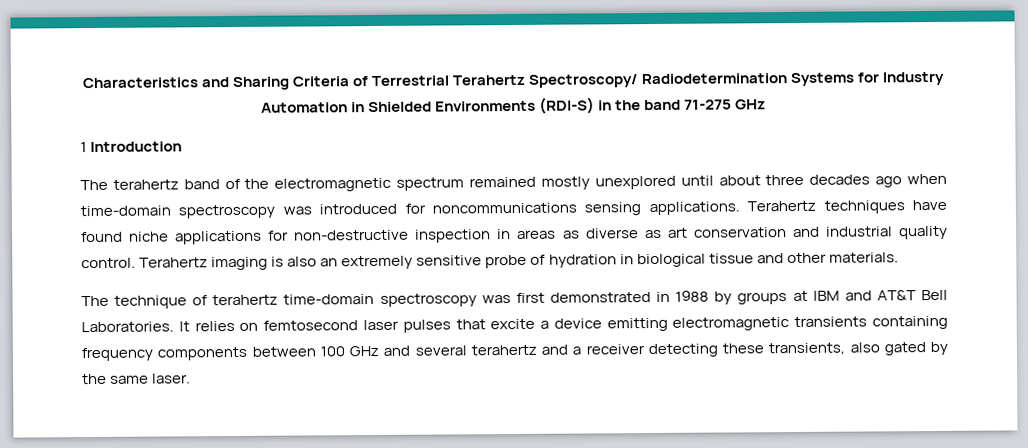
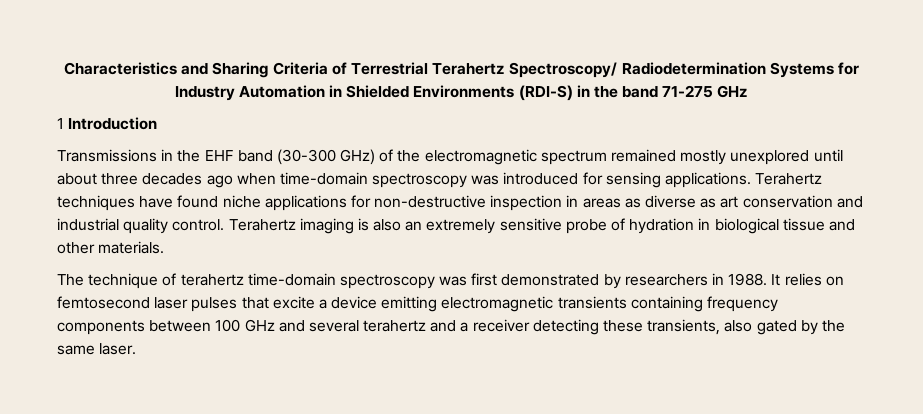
- The terahertz band of the electromagnetic spectrum remained mostly unexplored until about three decades ago when time-domain spectroscopy was introduced for noncommunications sensing applications.
+ Transmissions in the EHF band (30-300 GHz) of the electromagnetic spectrum remained mostly unexplored until about three decades ago when time-domain spectroscopy was introduced for sensing applications.
- The technique of terahertz time-domain spectroscopy was first demonstrated in 1988 by groups at IBM and AT&T Bell Laboratories.
+ The technique of terahertz time-domain spectroscopy was first demonstrated by researchers in 1988.

